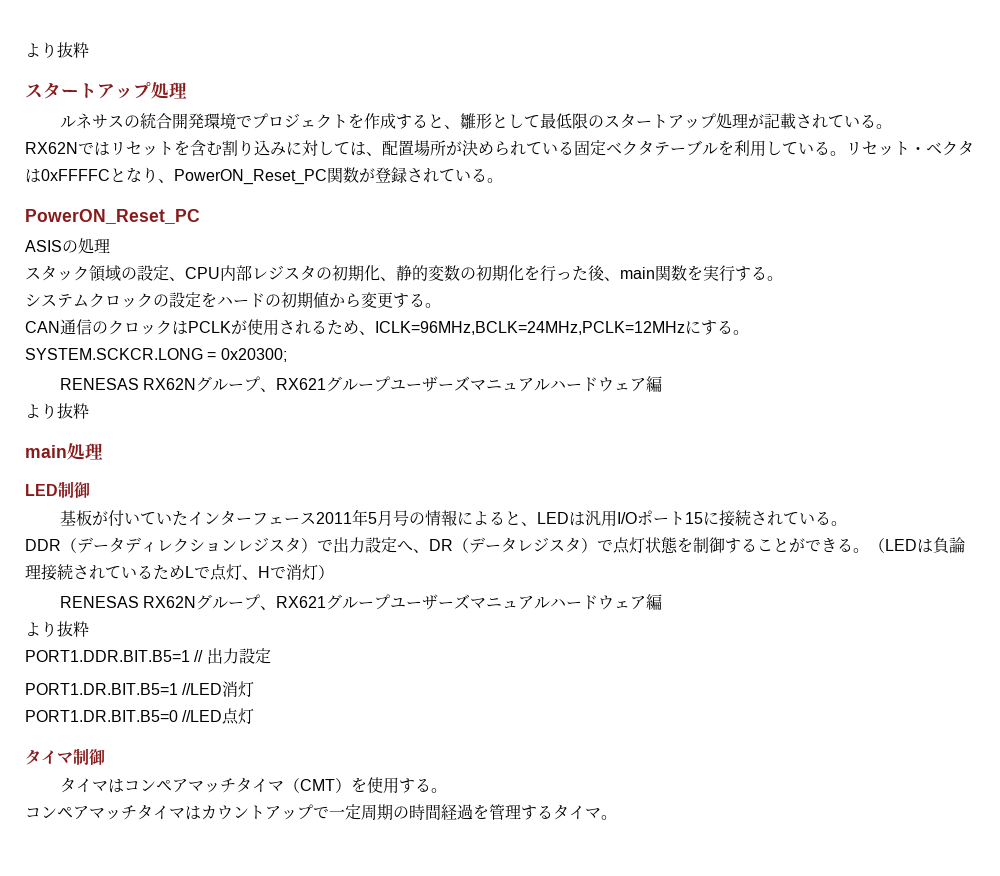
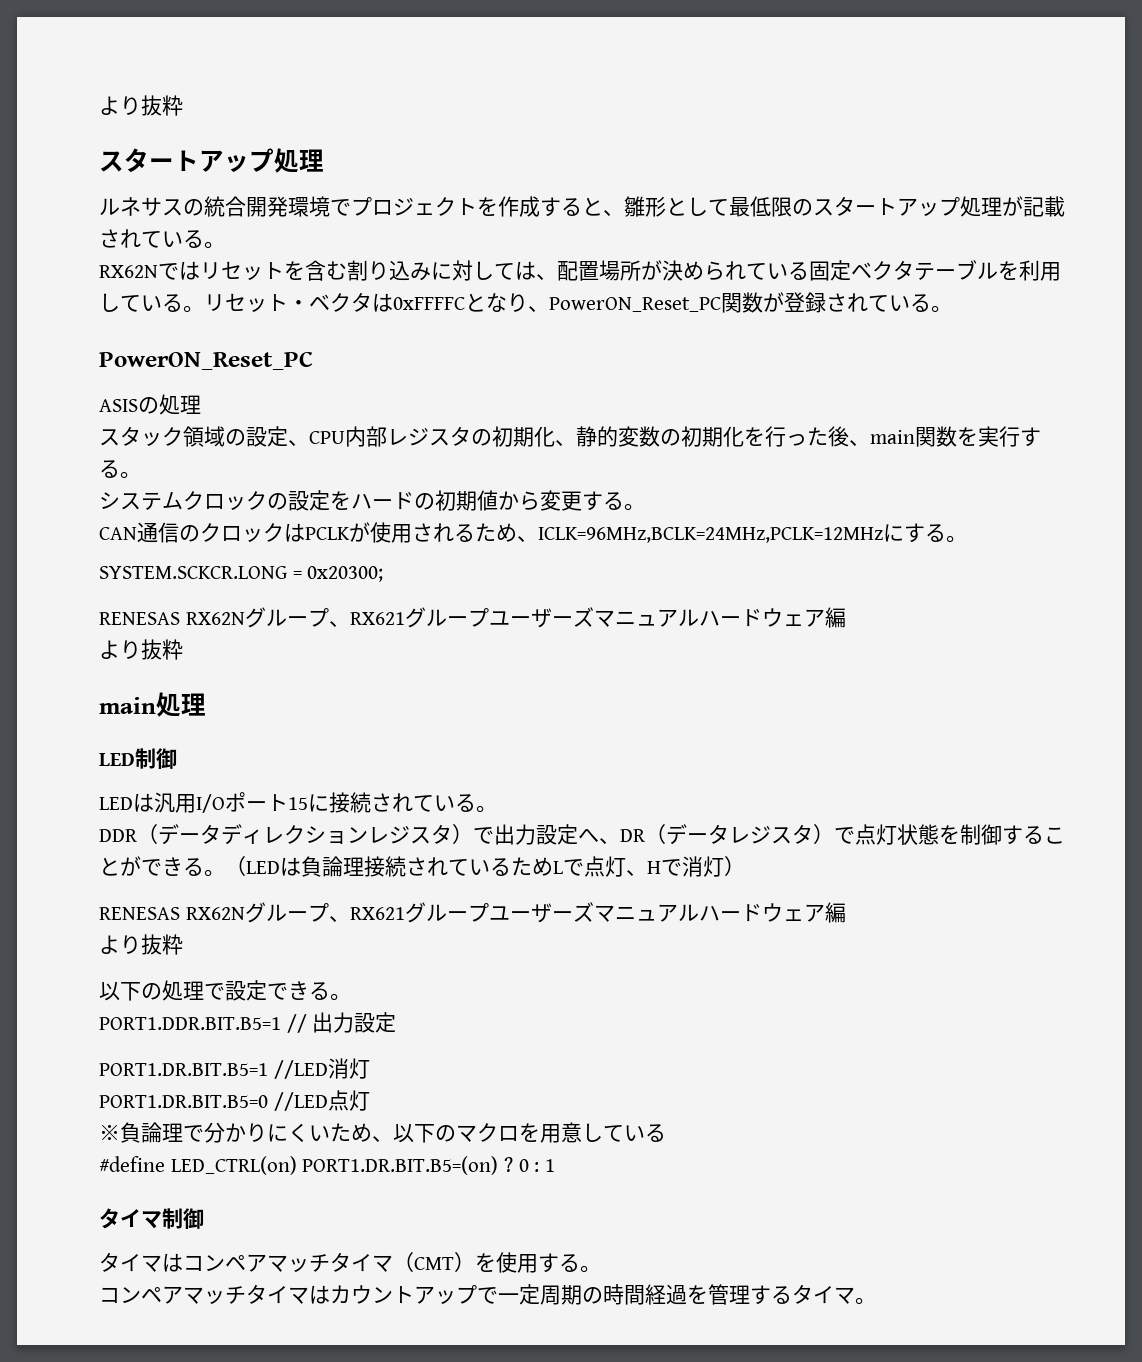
- 基板が付いていたインターフェース2011年5月号の情報によると、LEDは汎用I/Oポート15に接続されている。
+ LEDは汎用I/Oポート15に接続されている。
+ 以下の処理で設定できる。
+ ※負論理で分かりにくいため、以下のマクロを用意している
+ #define LED_CTRL(on) PORT1.DR.BIT.B5=(on) ? 0 : 1

